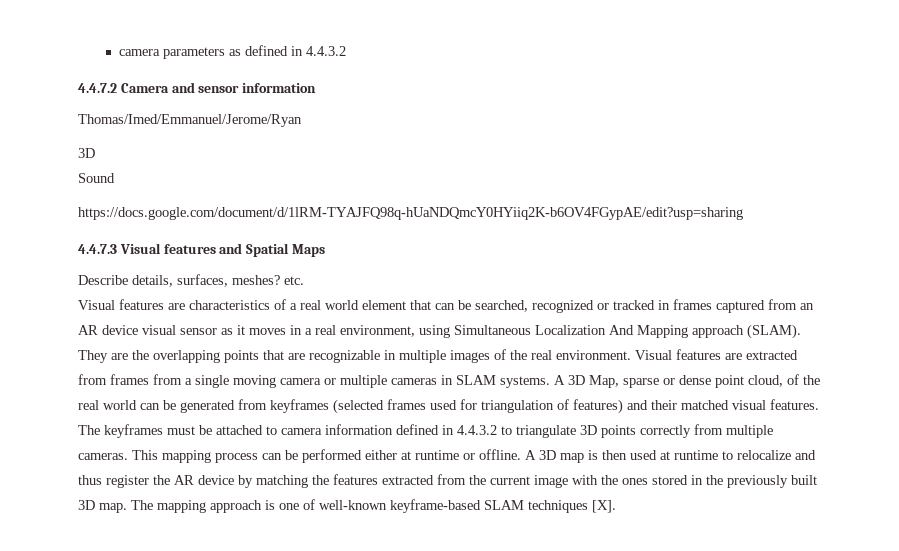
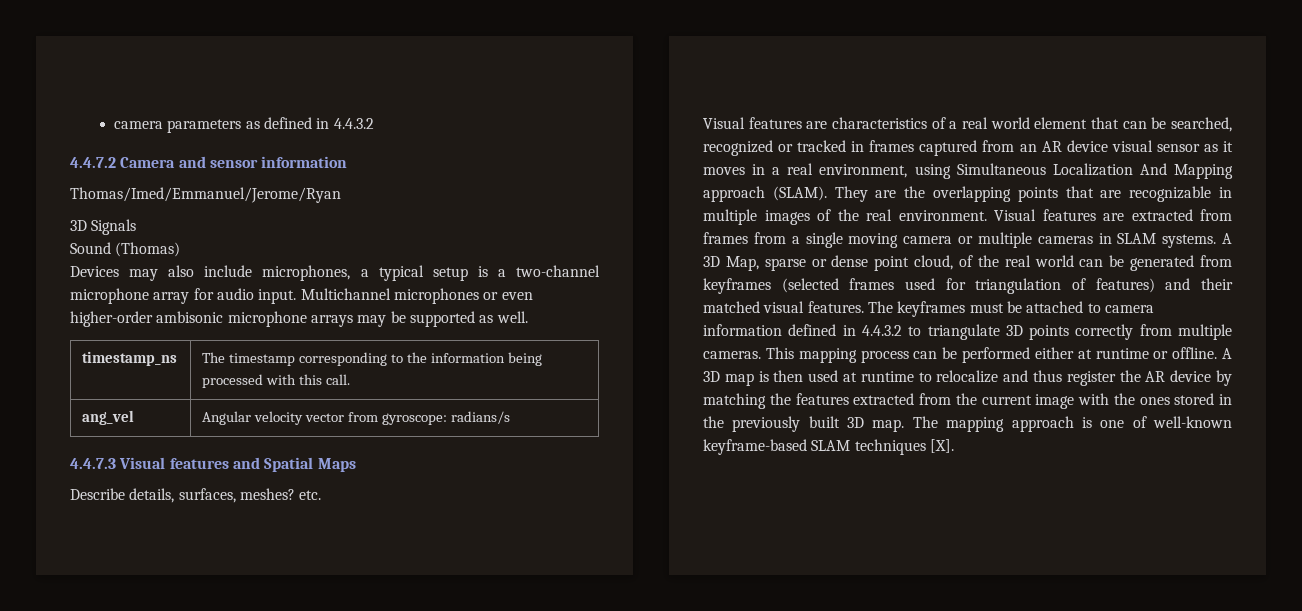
  Thomas/Imed/Emmanuel/Jerome/Ryan
- 3D
+ 3D Signals
- Sound
- https://docs.google.com/document/d/1lRM-TYAJFQ98q-hUaNDQmcY0HYiiq2K-b6OV4FGypAE/edit?usp=sharing
+ Sound (Thomas)
+ Devices may also include microphones, a typical setup is a two-channel microphone array for audio input. Multichannel microphones or even higher-order ambisonic microphone arrays may be supported as well.
+ timestamp_ns | The timestamp corresponding to the information being processed with this call.
+ ang_vel | Angular velocity vector from gyroscope: radians/s

